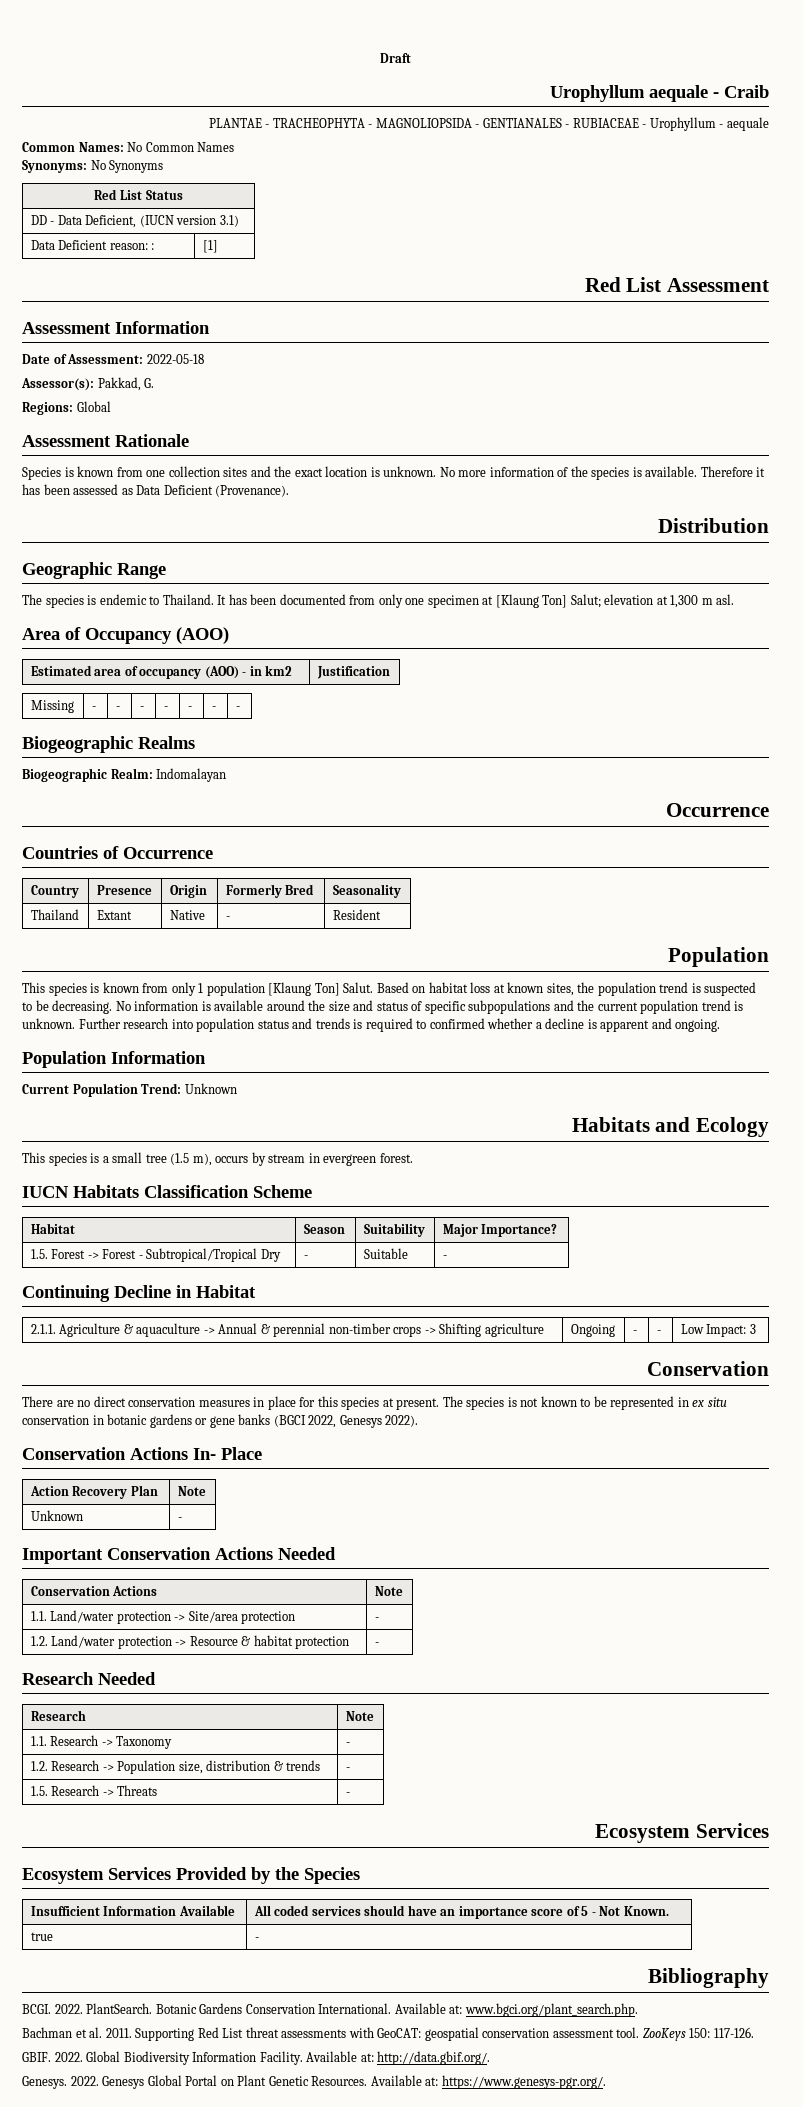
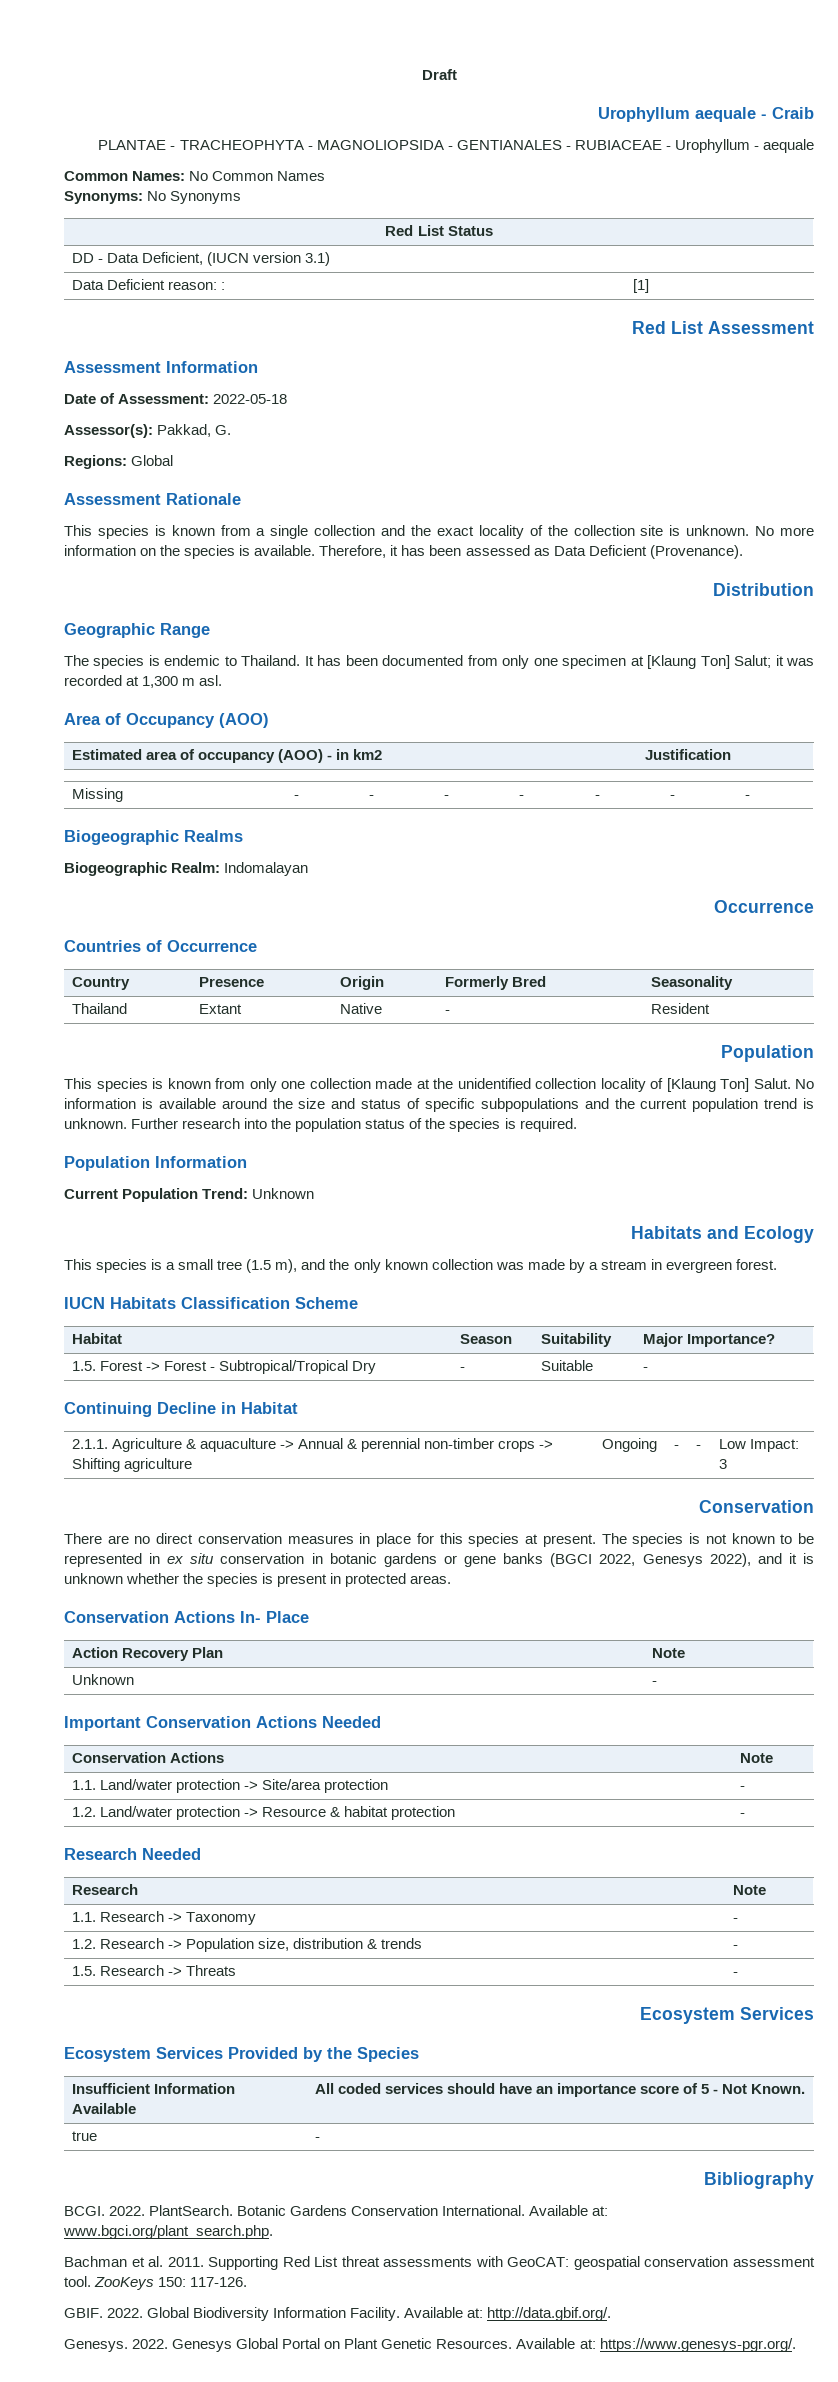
- Species is known from one collection sites and the exact location is unknown.
+ This species is known from a single collection and the exact locality of the collection site is unknown.
- No more information of the species is available.
+ No more information on the species is available.
- Therefore it has been assessed as Data Deficient (Provenance).
+ Therefore, it has been assessed as Data Deficient (Provenance).
- It has been documented from only one specimen at [Klaung Ton] Salut; elevation at 1,300 m asl.
+ It has been documented from only one specimen at [Klaung Ton] Salut; it was recorded at 1,300 m asl.
- This species is known from only 1 population [Klaung Ton] Salut. Based on habitat loss at known sites, the population trend is suspected to be decreasing.
+ This species is known from only one collection made at the unidentified collection locality of [Klaung Ton] Salut.
- Further research into population status and trends is required to confirmed whether a decline is apparent and ongoing.
+ Further research into the population status of the species is required.
- This species is a small tree (1.5 m), occurs by stream in evergreen forest.
+ This species is a small tree (1.5 m), and the only known collection was made by a stream in evergreen forest.
- The species is not known to be represented in ex situ conservation in botanic gardens or gene banks (BGCI 2022, Genesys 2022).
+ The species is not known to be represented in ex situ conservation in botanic gardens or gene banks (BGCI 2022, Genesys 2022), and it is unknown whether the species is present in protected areas.

